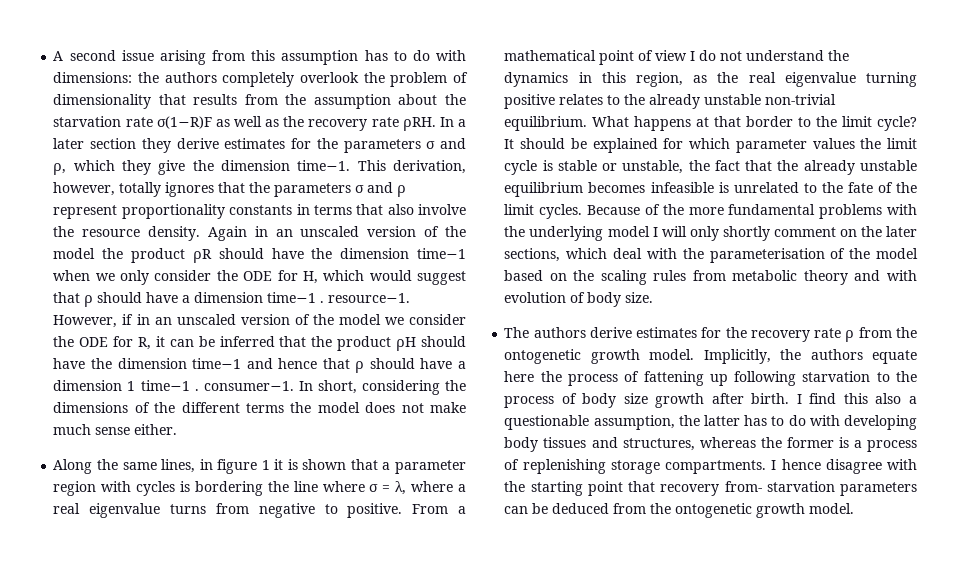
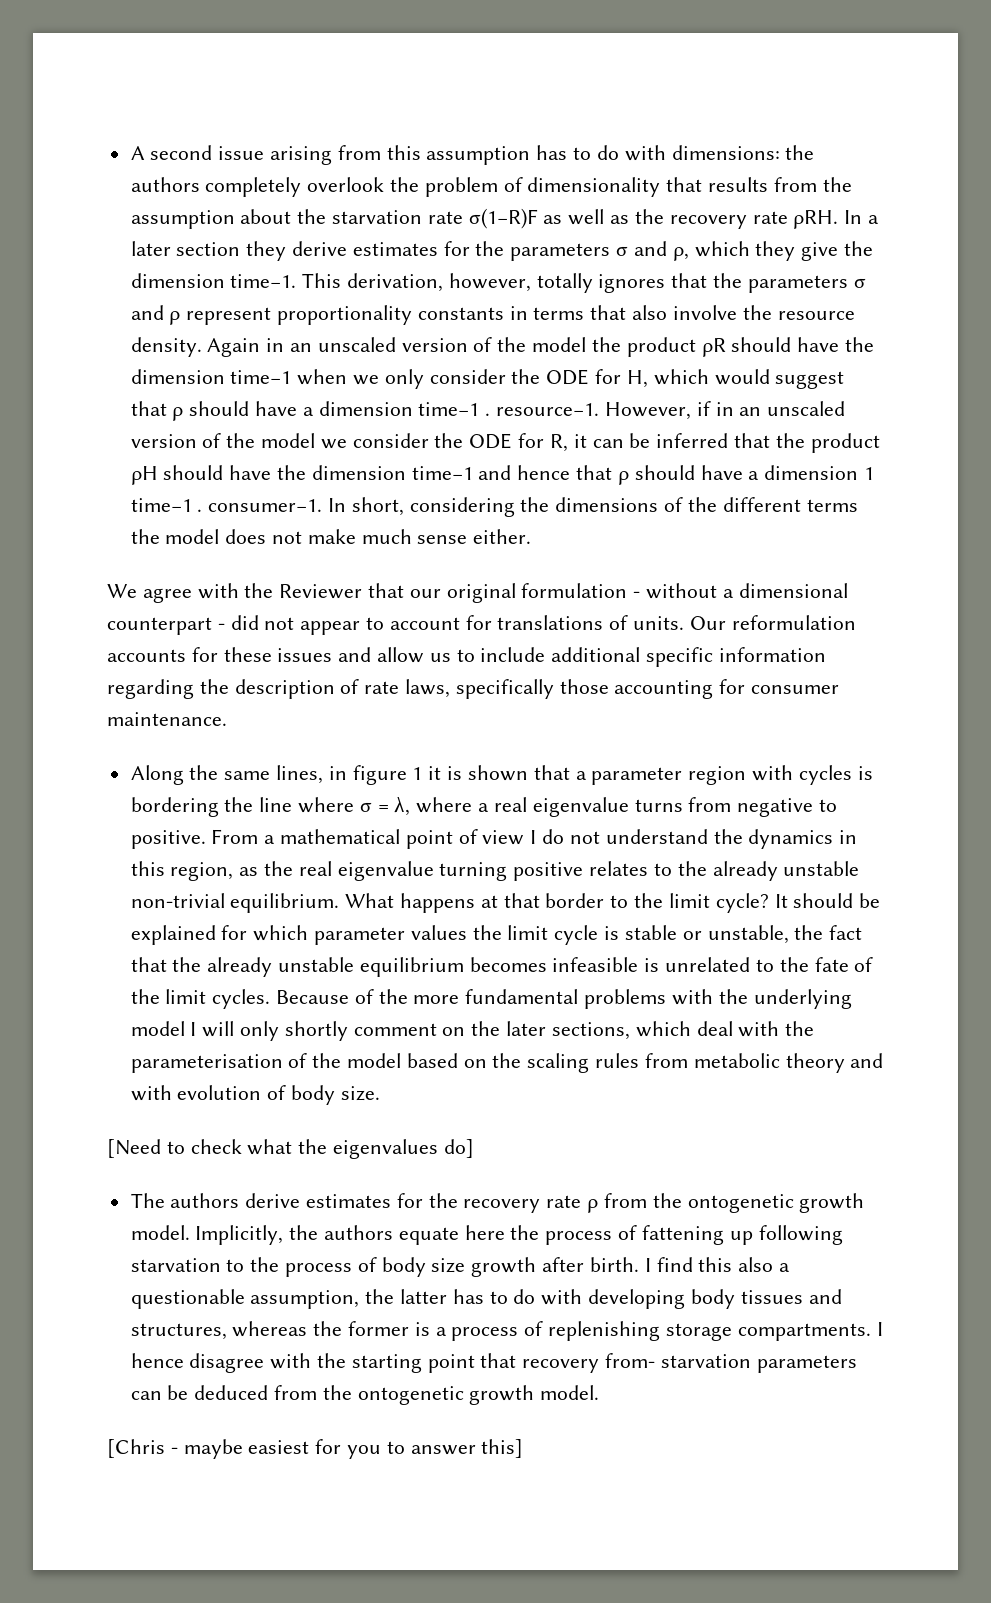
+ We agree with the Reviewer that our original formulation - without a dimensional counterpart - did not appear to account for translations of units. Our reformulation accounts for these issues and allow us to include additional specific information regarding the description of rate laws, specifically those accounting for consumer maintenance.
+ [Need to check what the eigenvalues do]
+ [Chris - maybe easiest for you to answer this]

